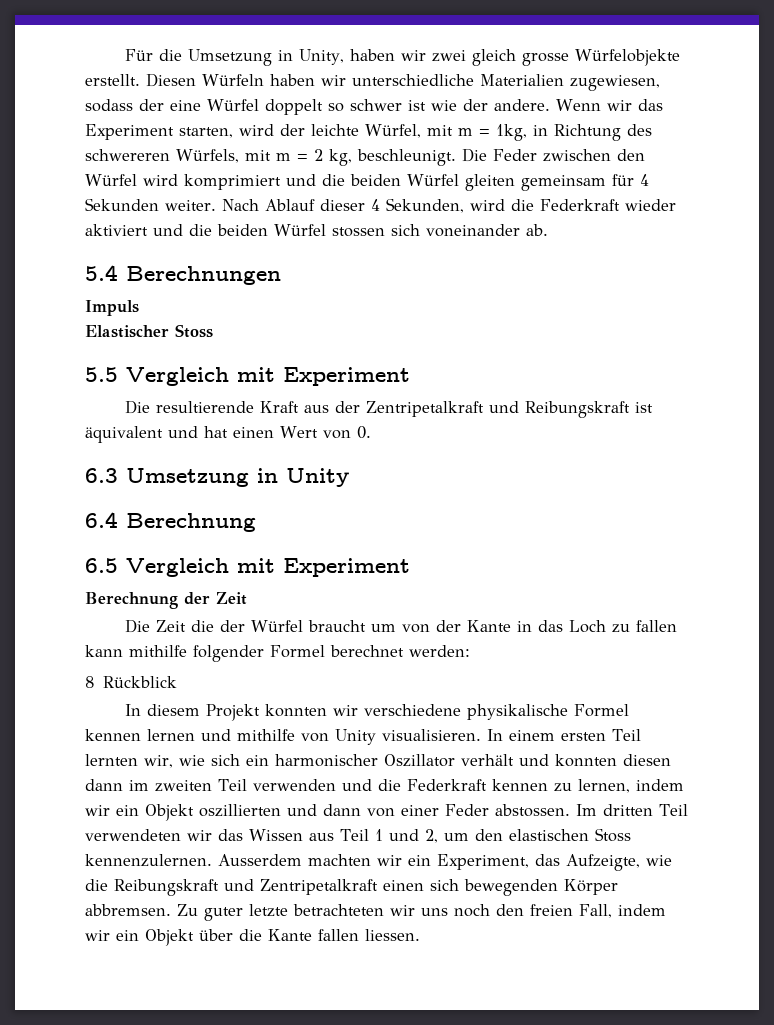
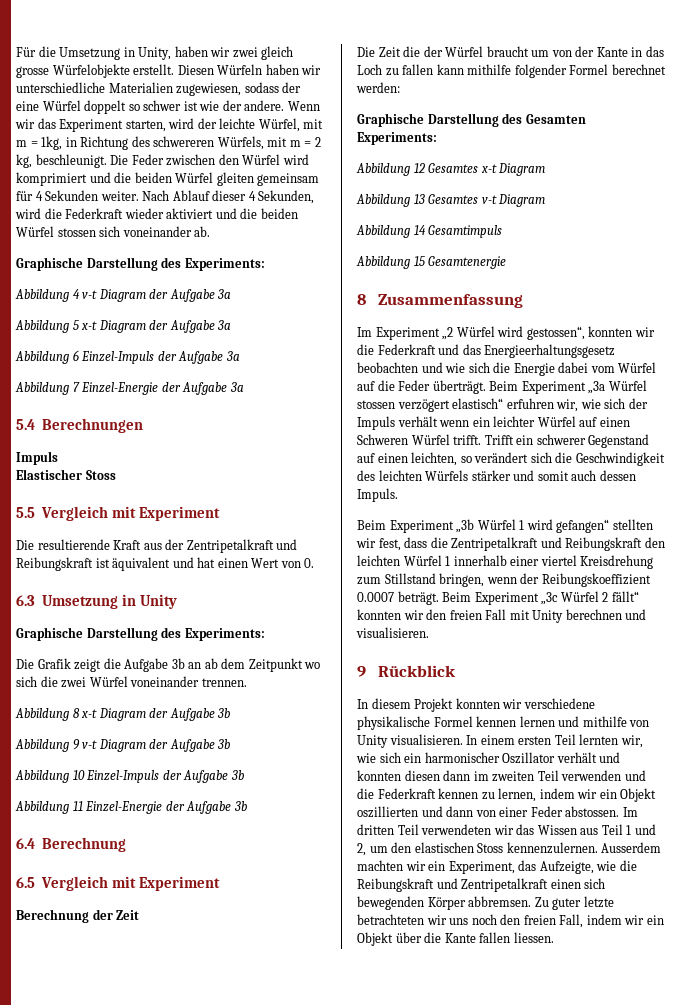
  Nach Ablauf dieser 4 Sekunden, wird die Federkraft wieder aktiviert und die beiden Würfel stossen sich voneinander ab.
+ Graphische Darstellung des Experiments:
+ Abbildung 4 v-t Diagram der Aufgabe 3a
+ Abbildung 5 x-t Diagram der Aufgabe 3a
+ Abbildung 6 Einzel-Impuls der Aufgabe 3a
+ Abbildung 7 Einzel-Energie der Aufgabe 3a
  6.3 Umsetzung in Unity
+ Graphische Darstellung des Experiments:
+ Die Grafik zeigt die Aufgabe 3b an ab dem Zeitpunkt wo sich die zwei Würfel voneinander trennen.
+ Abbildung 8 x-t Diagram der Aufgabe 3b
+ Abbildung 9 v-t Diagram der Aufgabe 3b
+ Abbildung 10 Einzel-Impuls der Aufgabe 3b
+ Abbildung 11 Einzel-Energie der Aufgabe 3b
- 8 Rückblick
+ Graphische Darstellung des Gesamten Experiments:
+ Abbildung 12 Gesamtes x-t Diagram
+ Abbildung 13 Gesamtes v-t Diagram
+ Abbildung 14 Gesamtimpuls
+ Abbildung 15 Gesamtenergie
+ 8 Zusammenfassung
+ Im Experiment „2 Würfel wird gestossen“, konnten wir die Federkraft und das Energieerhaltungsgesetz beobachten und wie sich die Energie dabei vom Würfel auf die Feder überträgt. Beim Experiment „3a Würfel stossen verzögert elastisch“ erfuhren wir, wie sich der Impuls verhält wenn ein leichter Würfel auf einen Schweren Würfel trifft. Trifft ein schwerer Gegenstand auf einen leichten, so verändert sich die Geschwindigkeit des leichten Würfels stärker und somit auch dessen Impuls.
+ Beim Experiment „3b Würfel 1 wird gefangen“ stellten wir fest, dass die Zentripetalkraft und Reibungskraft den leichten Würfel 1 innerhalb einer viertel Kreisdrehung zum Stillstand bringen, wenn der Reibungskoeffizient 0.0007 beträgt. Beim Experiment „3c Würfel 2 fällt“ konnten wir den freien Fall mit Unity berechnen und visualisieren.
+ 9 Rückblick

